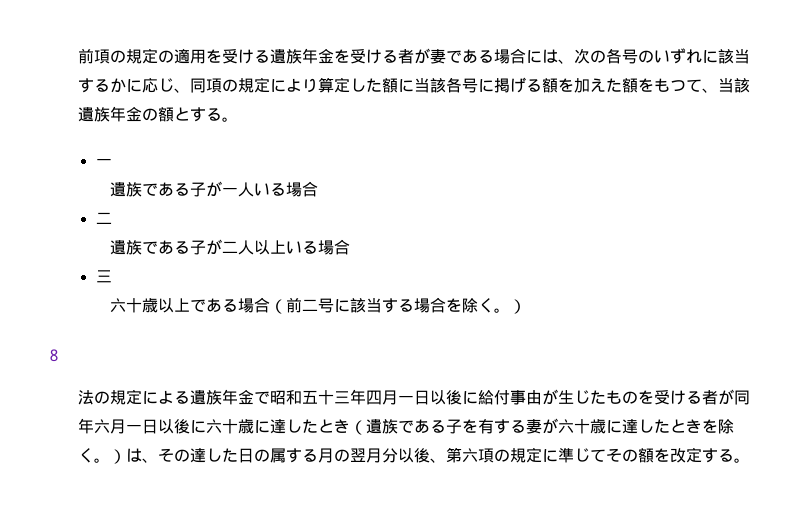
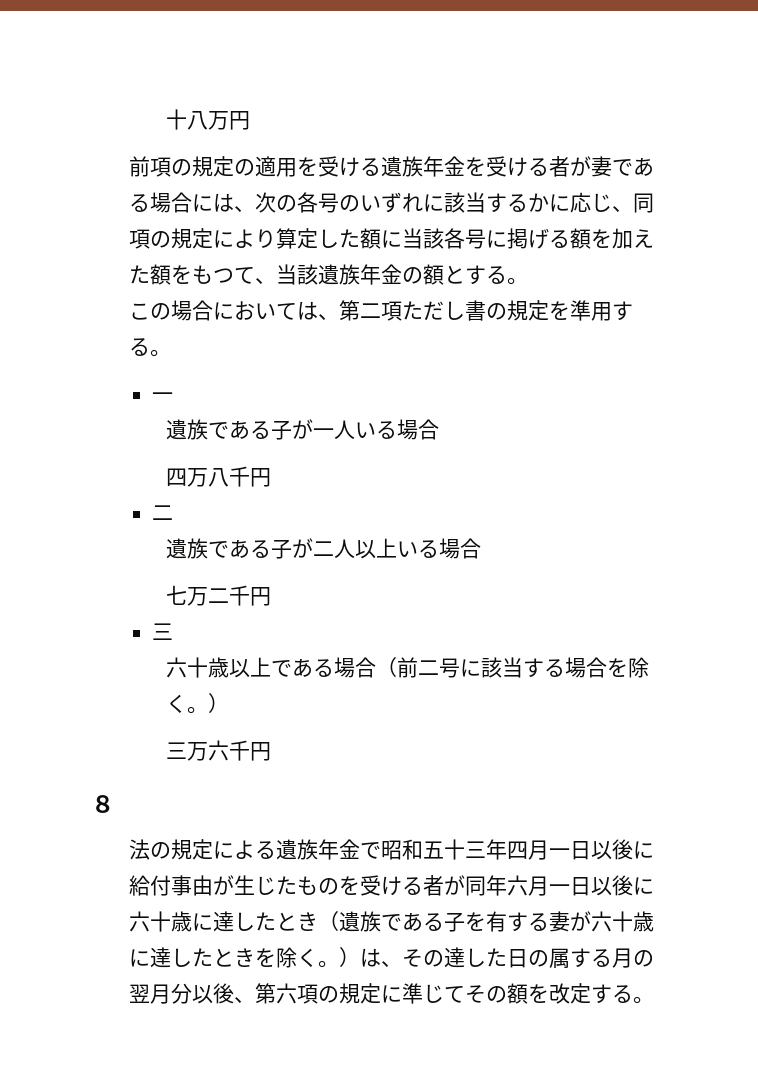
+ 十八万円
+ この場合においては、第二項ただし書の規定を準用する。
+ 四万八千円
+ 七万二千円
+ 三万六千円

